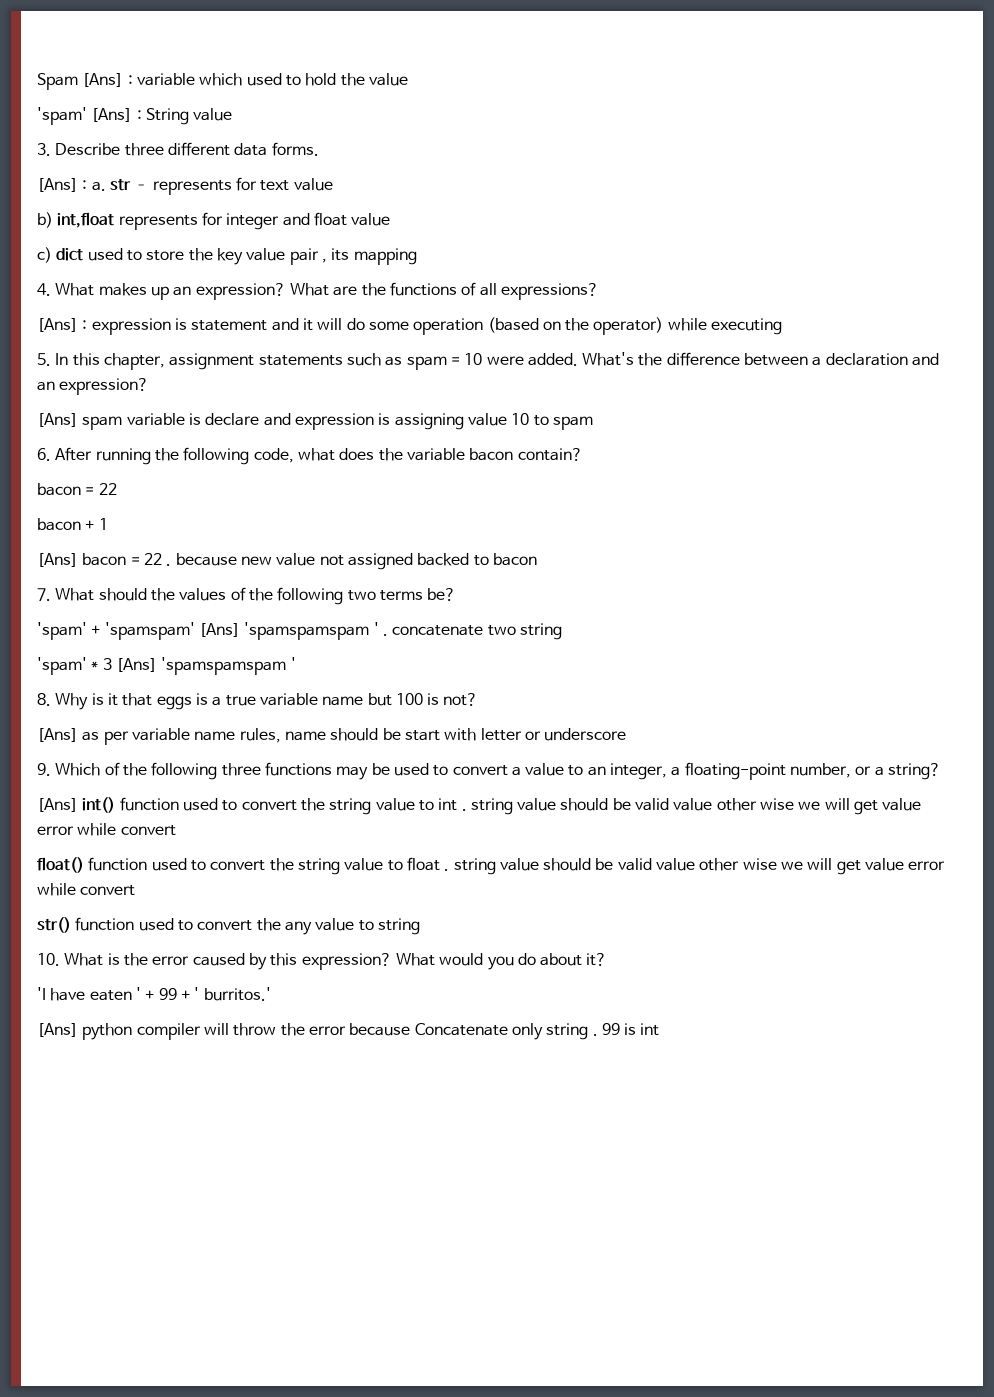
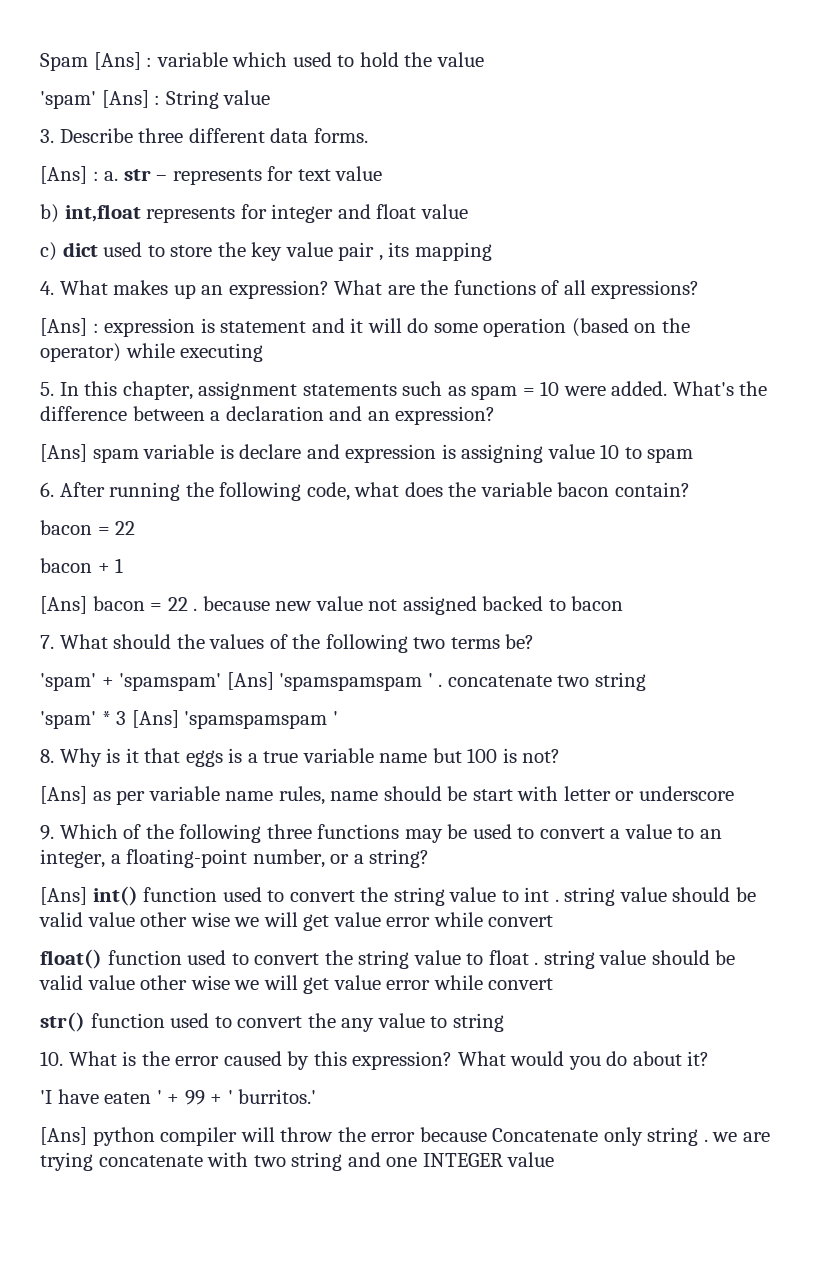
- [Ans] python compiler will throw the error because Concatenate only string . 99 is int
+ [Ans] python compiler will throw the error because Concatenate only string . we are trying concatenate with two string and one INTEGER value

